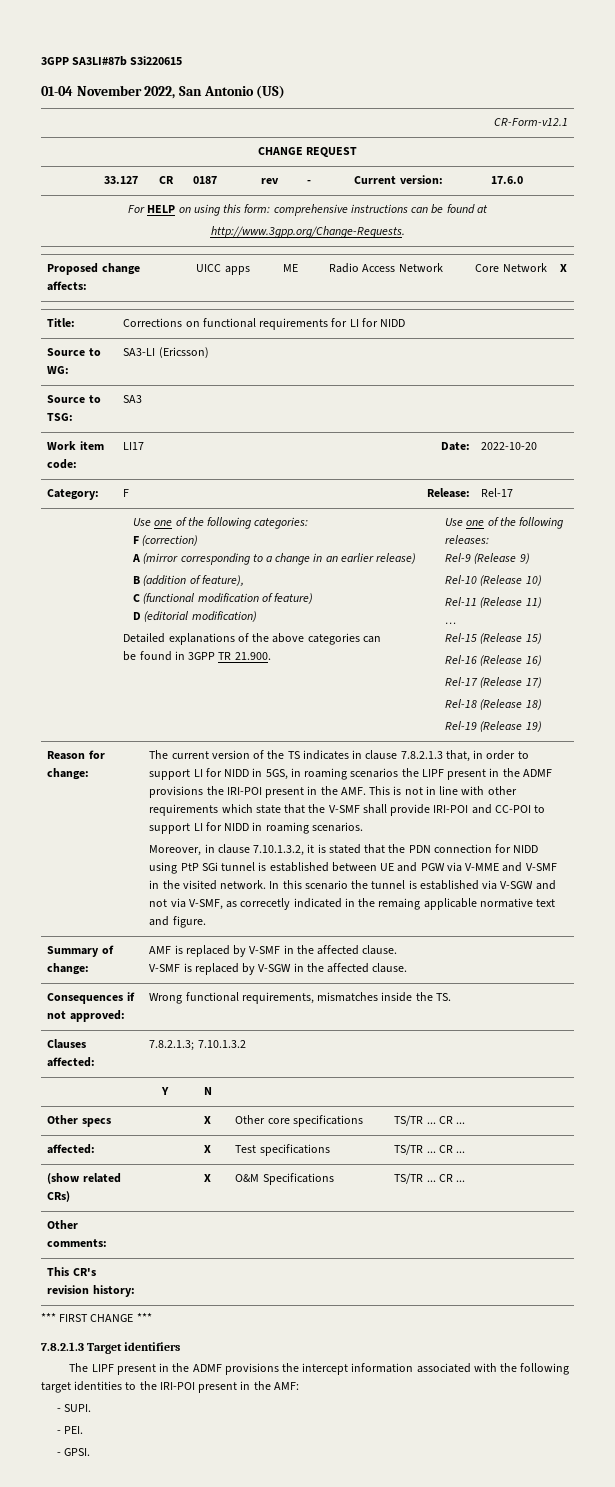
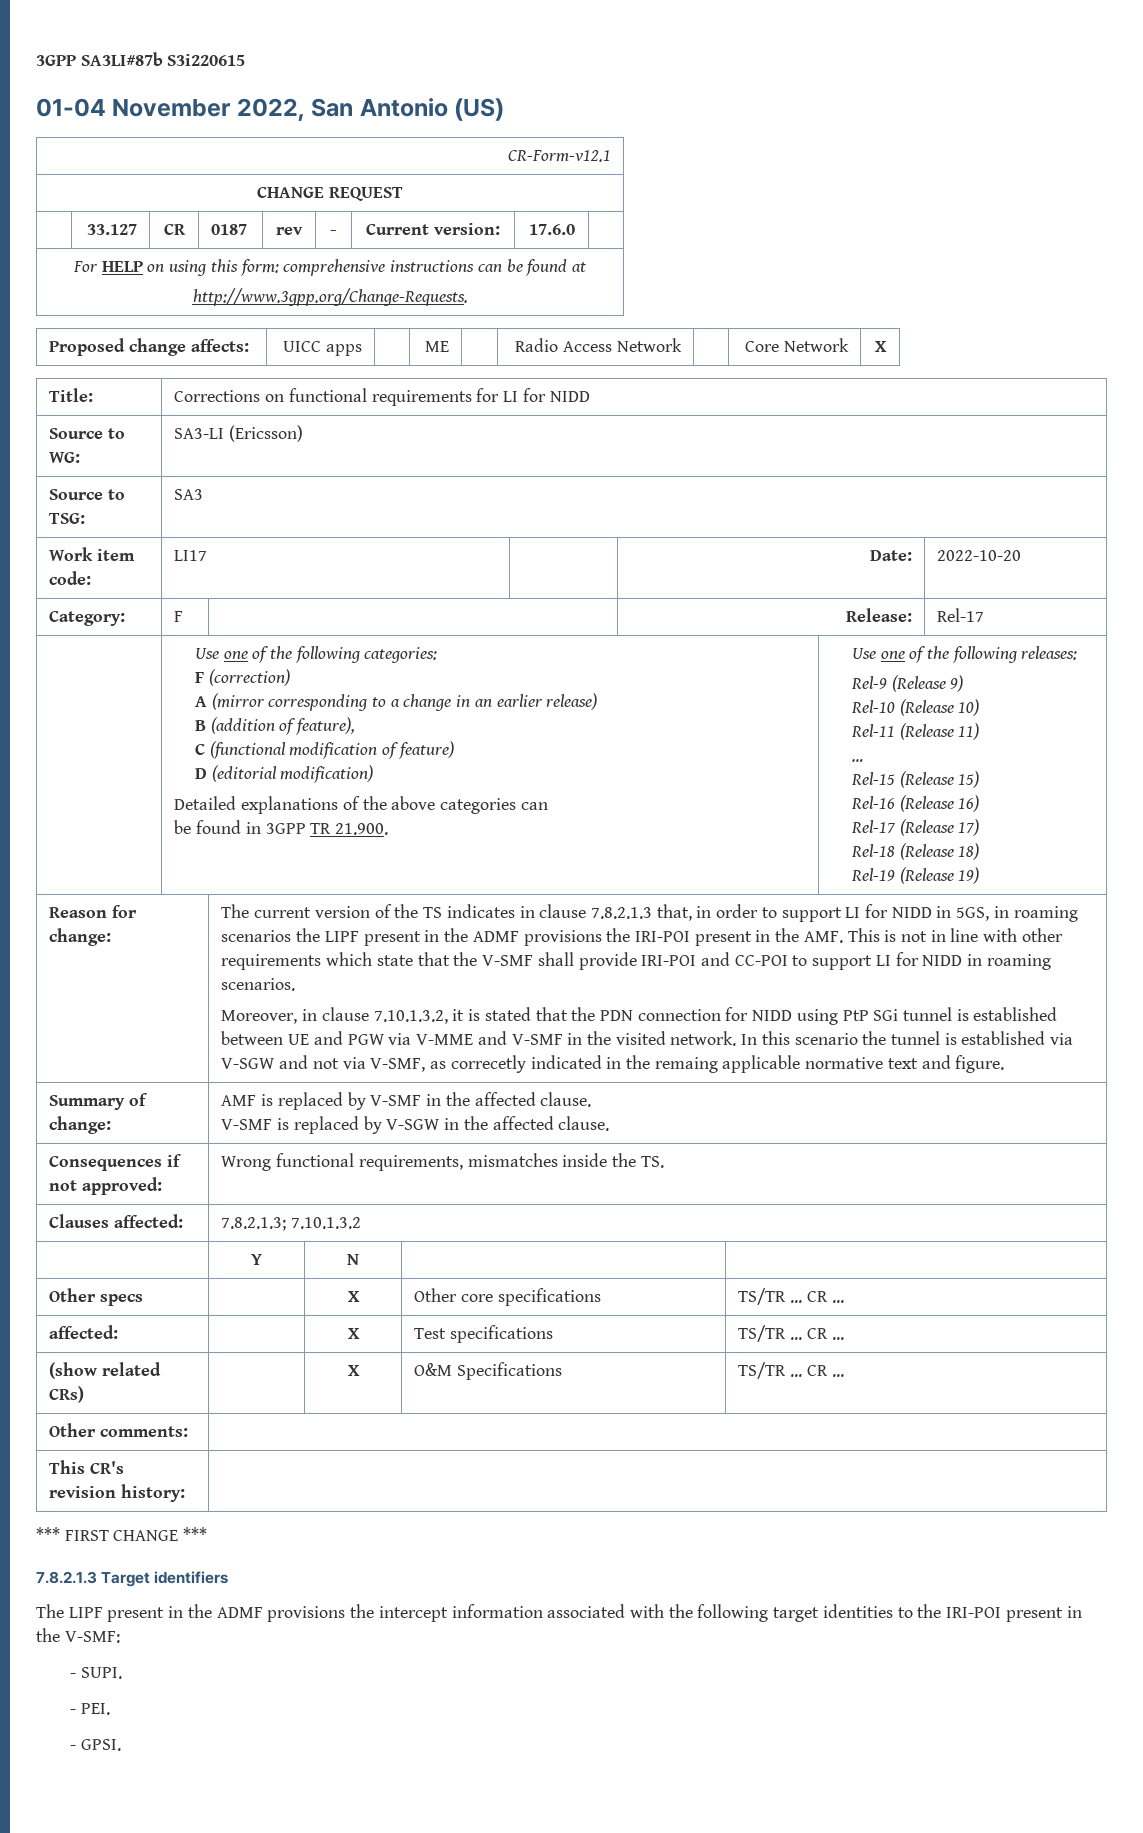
- The LIPF present in the ADMF provisions the intercept information associated with the following target identities to the IRI-POI present in the AMF:
+ The LIPF present in the ADMF provisions the intercept information associated with the following target identities to the IRI-POI present in the V-SMF:

